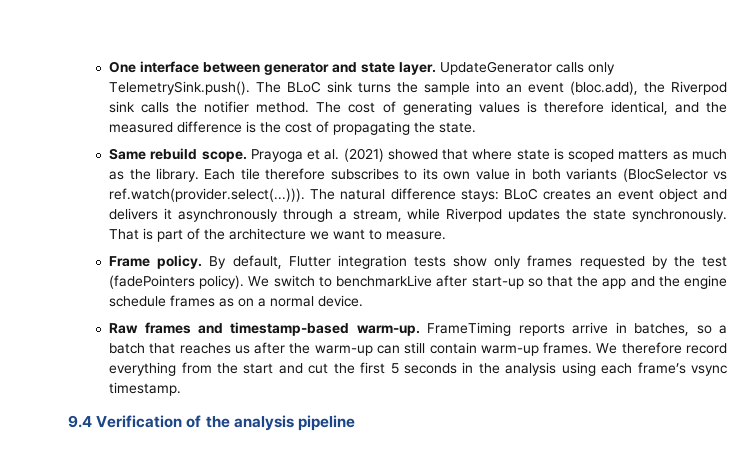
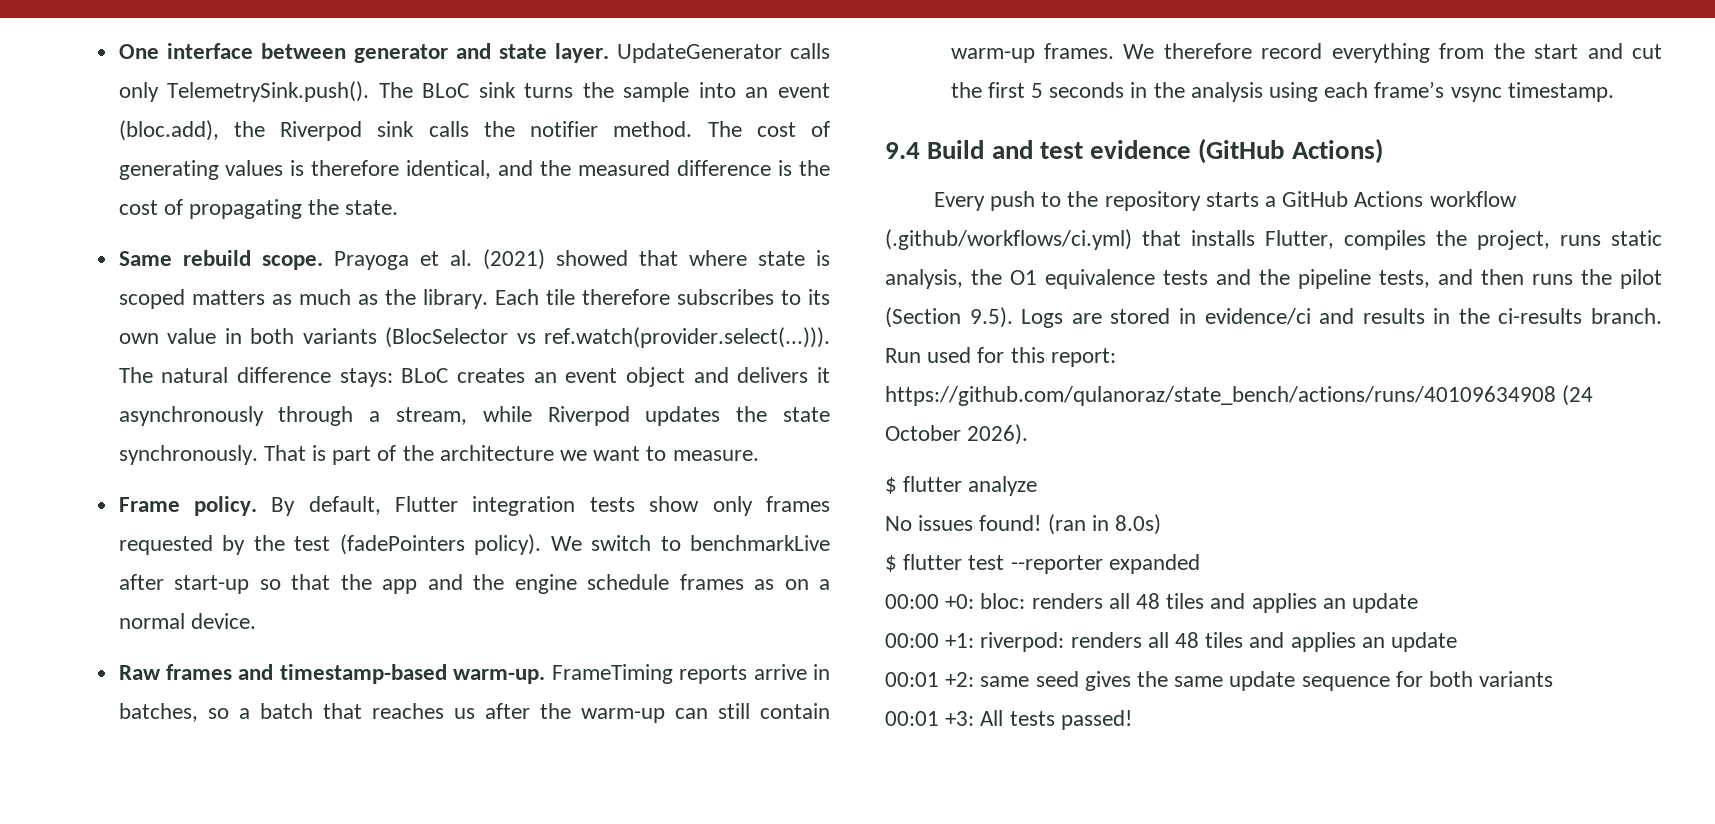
- 9.4 Verification of the analysis pipeline
+ 9.4 Build and test evidence (GitHub Actions)
+ Every push to the repository starts a GitHub Actions workflow (.github/workflows/ci.yml) that installs Flutter, compiles the project, runs static analysis, the O1 equivalence tests and the pipeline tests, and then runs the pilot (Section 9.5). Logs are stored in evidence/ci and results in the ci-results branch. Run used for this report: https://github.com/qulanoraz/state_bench/actions/runs/40109634908 (24 October 2026).
+ $ flutter analyze
+ No issues found! (ran in 8.0s)
+ $ flutter test --reporter expanded
+ 00:00 +0: bloc: renders all 48 tiles and applies an update
+ 00:00 +1: riverpod: renders all 48 tiles and applies an update
+ 00:01 +2: same seed gives the same update sequence for both variants
+ 00:01 +3: All tests passed!

